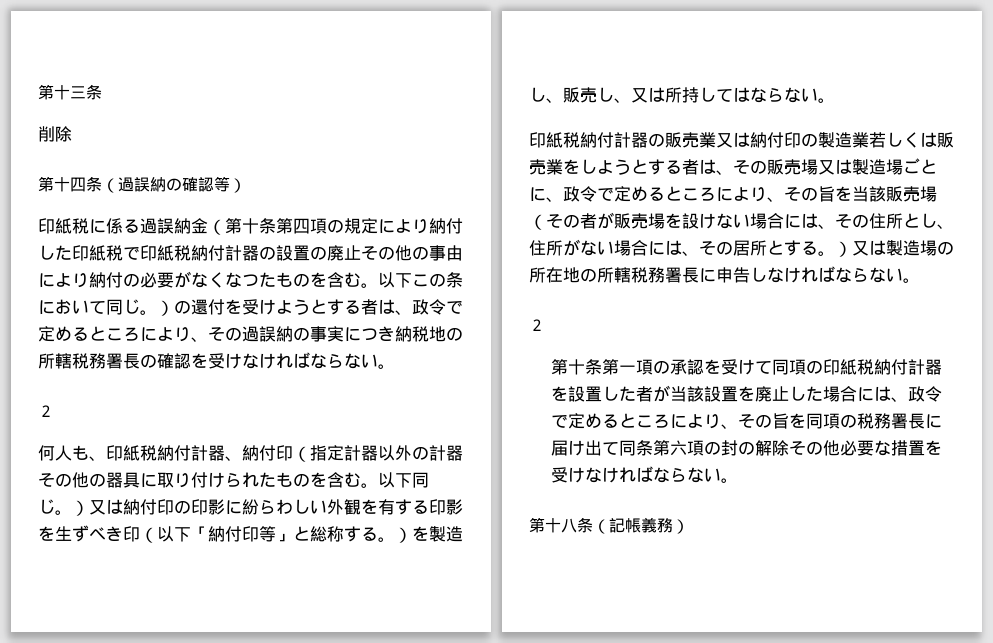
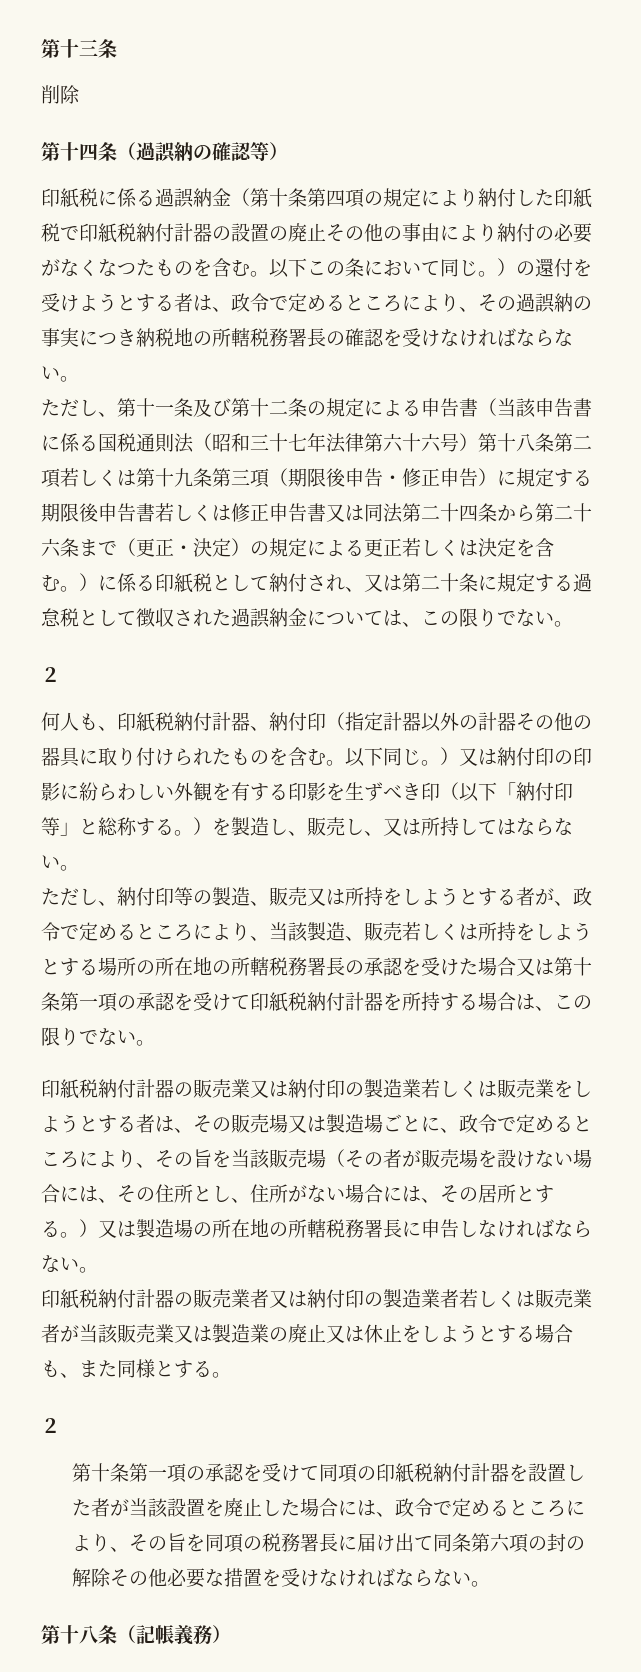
+ ただし、第十一条及び第十二条の規定による申告書（当該申告書に係る国税通則法（昭和三十七年法律第六十六号）第十八条第二項若しくは第十九条第三項（期限後申告・修正申告）に規定する期限後申告書若しくは修正申告書又は同法第二十四条から第二十六条まで（更正・決定）の規定による更正若しくは決定を含む。）に係る印紙税として納付され、又は第二十条に規定する過怠税として徴収された過誤納金については、この限りでない。
+ ただし、納付印等の製造、販売又は所持をしようとする者が、政令で定めるところにより、当該製造、販売若しくは所持をしようとする場所の所在地の所轄税務署長の承認を受けた場合又は第十条第一項の承認を受けて印紙税納付計器を所持する場合は、この限りでない。
+ 印紙税納付計器の販売業者又は納付印の製造業者若しくは販売業者が当該販売業又は製造業の廃止又は休止をしようとする場合も、また同様とする。

